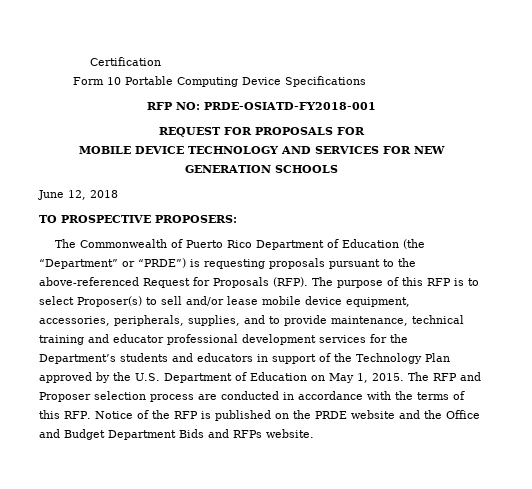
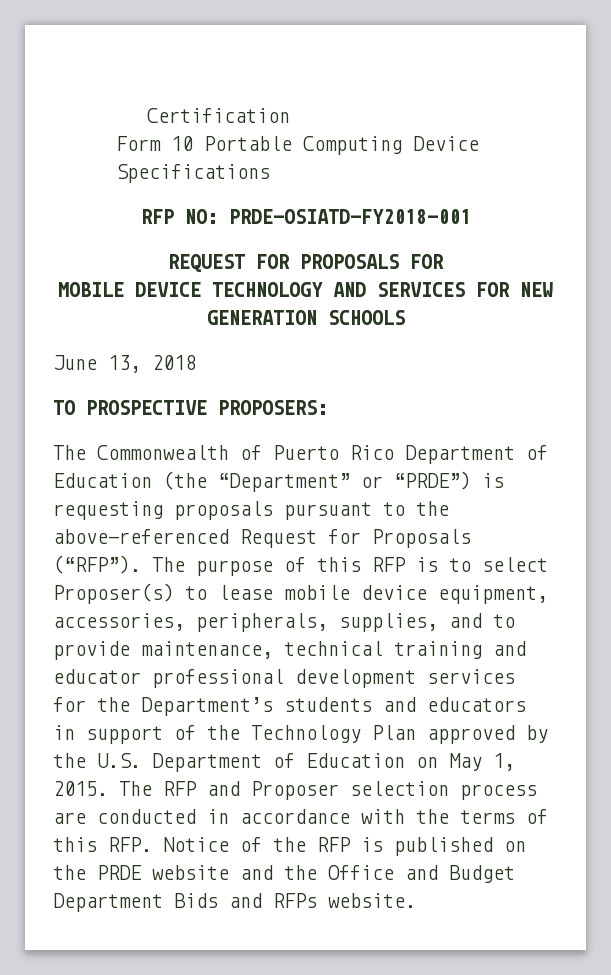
- June 12, 2018
+ June 13, 2018
- The Commonwealth of Puerto Rico Department of Education (the “Department” or “PRDE”) is requesting proposals pursuant to the above-referenced Request for Proposals (RFP).
+ The Commonwealth of Puerto Rico Department of Education (the “Department” or “PRDE”) is requesting proposals pursuant to the above-referenced Request for Proposals (“RFP”).
- The purpose of this RFP is to select Proposer(s) to sell and/or lease mobile device equipment, accessories, peripherals, supplies, and to provide maintenance, technical training and educator professional development services for the Department’s students and educators in support of the Technology Plan approved by the U.S. Department of Education on May 1, 2015.
+ The purpose of this RFP is to select Proposer(s) to lease mobile device equipment, accessories, peripherals, supplies, and to provide maintenance, technical training and educator professional development services for the Department’s students and educators in support of the Technology Plan approved by the U.S. Department of Education on May 1, 2015.

